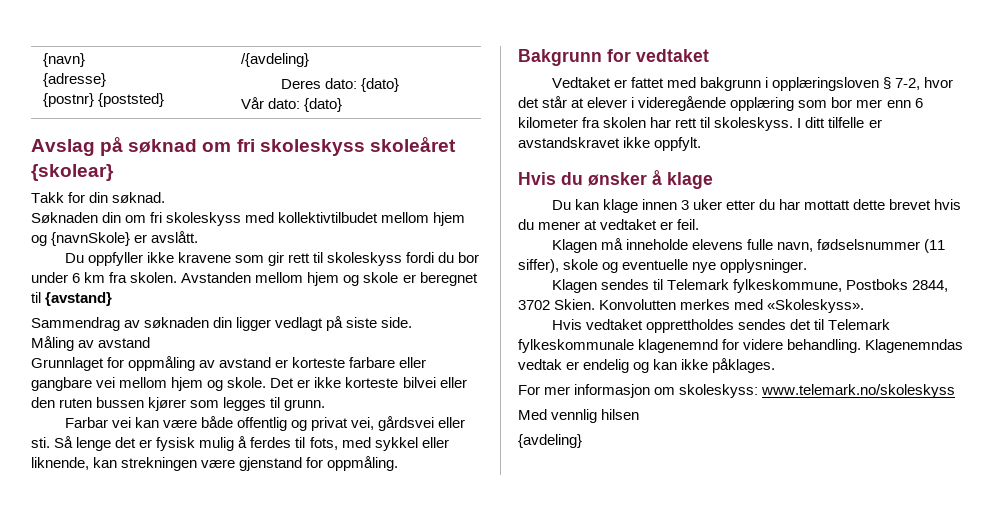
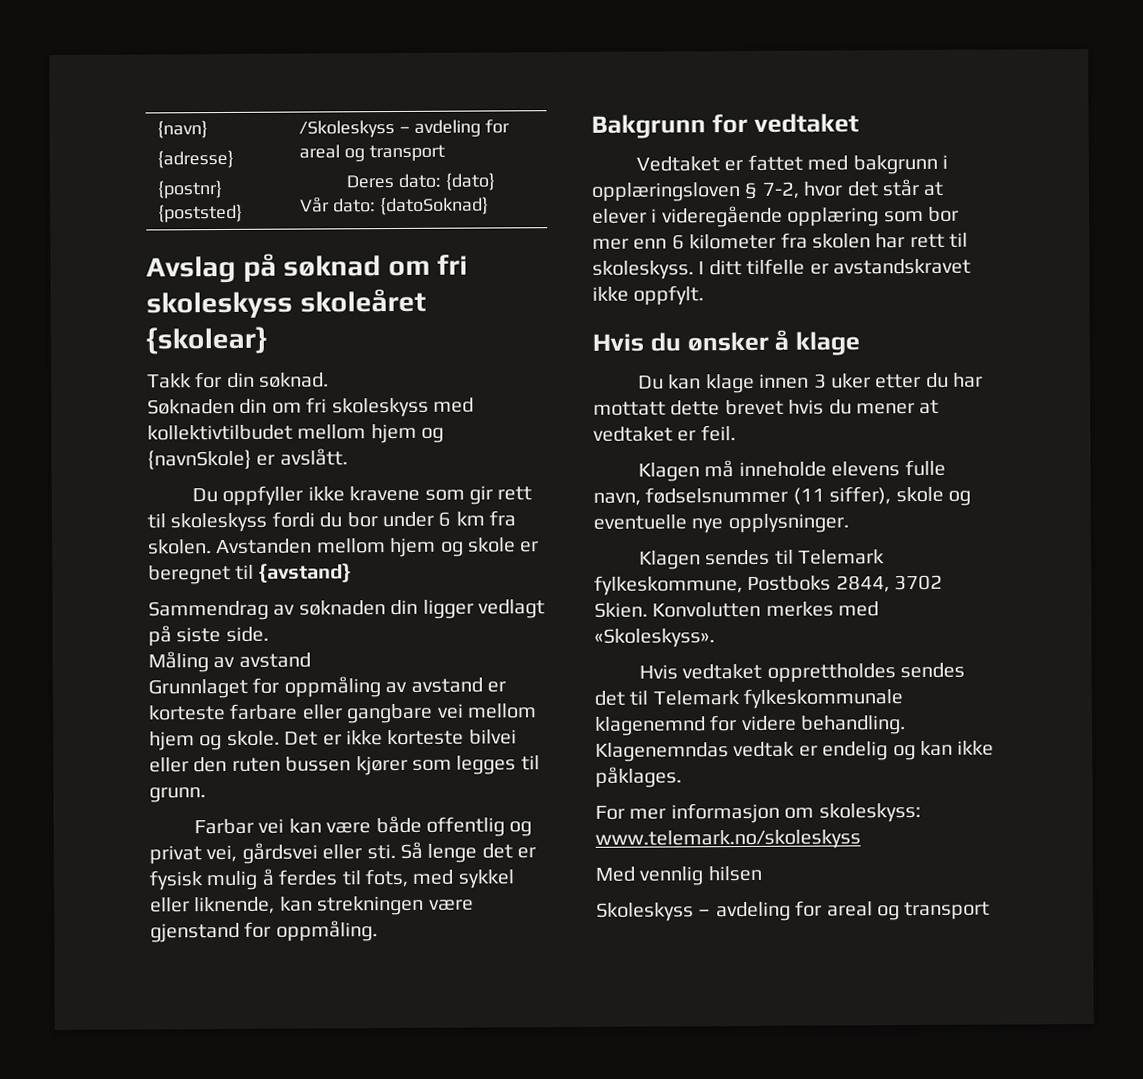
  {navn}
  {adresse}
- {postnr} {poststed} | /{avdeling}
+ {postnr} {poststed} | /Skoleskyss – avdeling for areal og transport
  Deres dato: {dato}
- Vår dato: {dato}
+ Vår dato: {datoSoknad}
- {avdeling}
+ Skoleskyss – avdeling for areal og transport

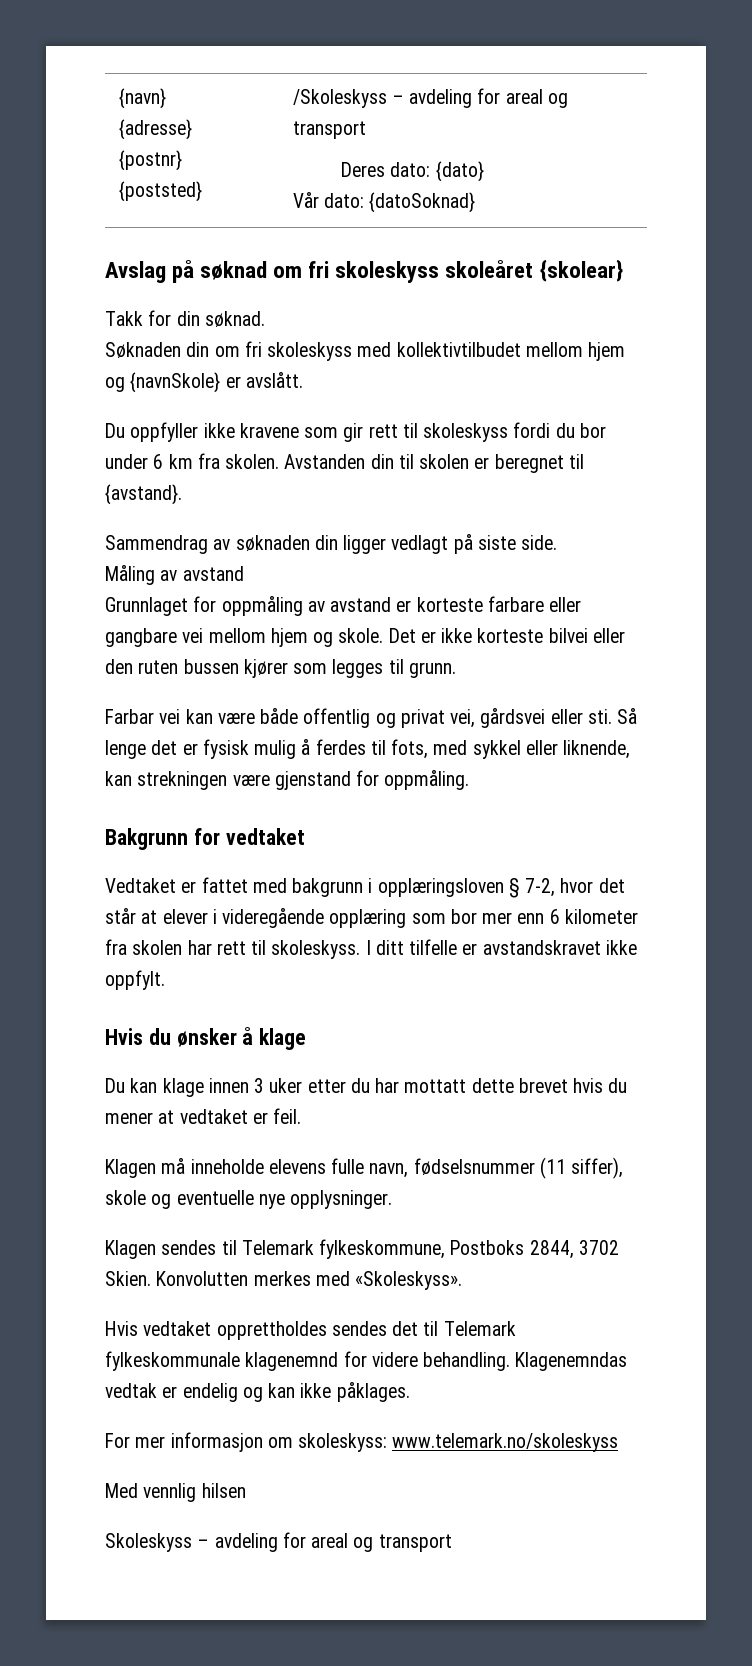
- Avstanden mellom hjem og skole er beregnet til {avstand}
+ Avstanden din til skolen er beregnet til {avstand}.

